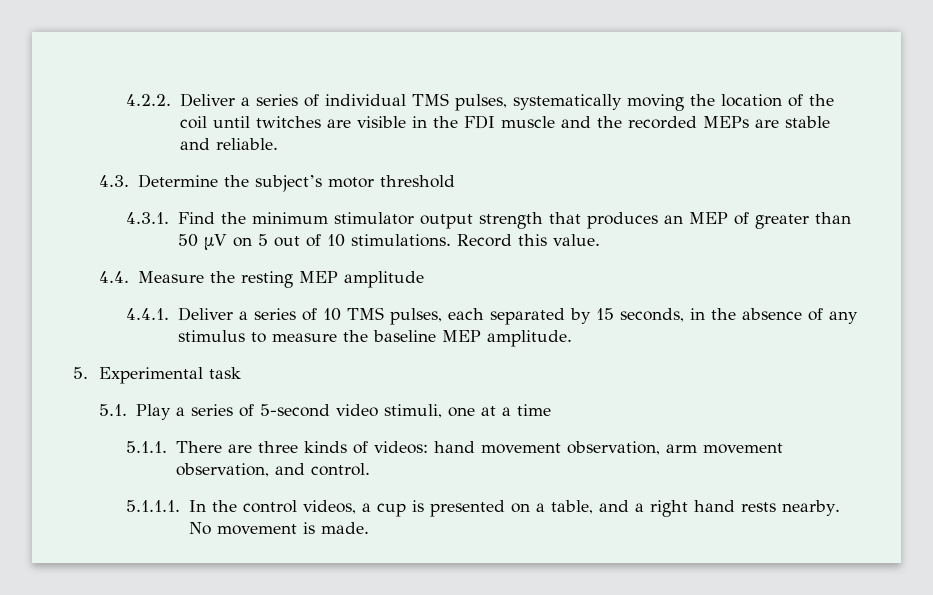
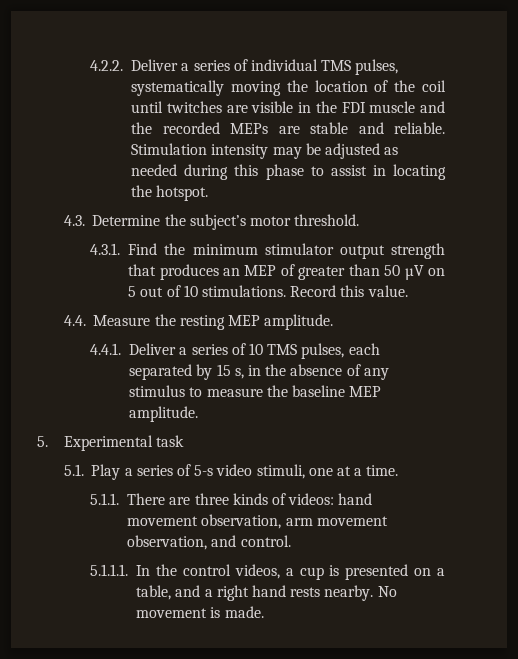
+ Stimulation intensity may be adjusted as needed during this phase to assist in locating the hotspot.
- 4.3. Determine the subject’s motor threshold
+ 4.3. Determine the subject’s motor threshold.
- 4.4. Measure the resting MEP amplitude
+ 4.4. Measure the resting MEP amplitude.
- 4.4.1. Deliver a series of 10 TMS pulses, each separated by 15 seconds, in the absence of any stimulus to measure the baseline MEP amplitude.
+ 4.4.1. Deliver a series of 10 TMS pulses, each separated by 15 s, in the absence of any stimulus to measure the baseline MEP amplitude.
- 5.1. Play a series of 5-second video stimuli, one at a time
+ 5.1. Play a series of 5-s video stimuli, one at a time.

